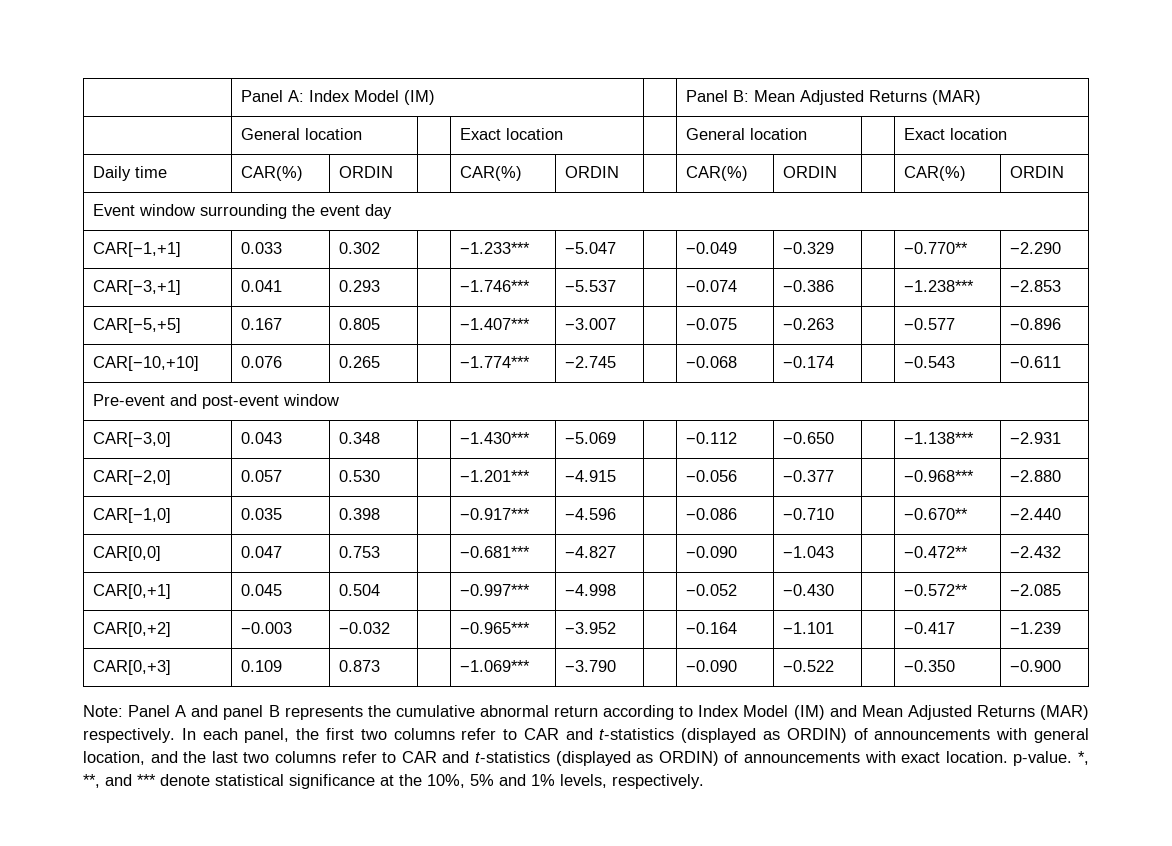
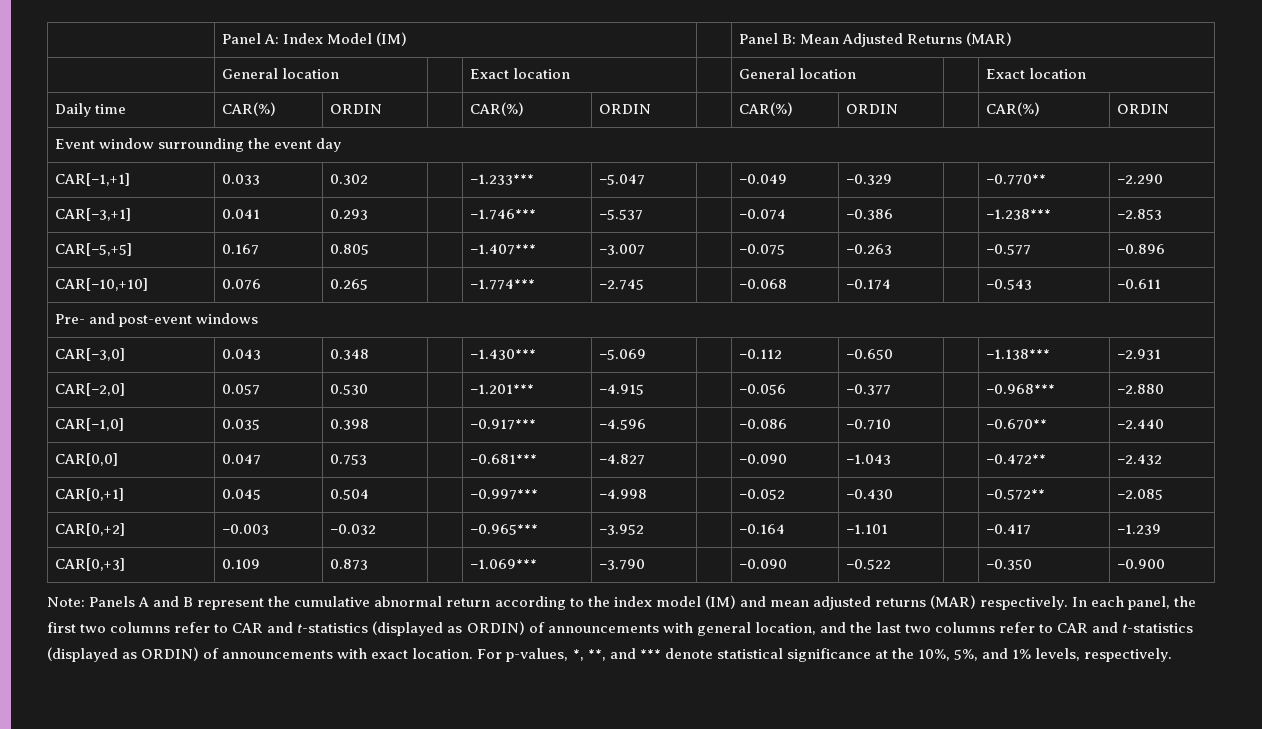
- Pre-event and post-event window
+ Pre- and post-event windows
- Note: Panel A and panel B represents the cumulative abnormal return according to Index Model (IM) and Mean Adjusted Returns (MAR) respectively.
+ Note: Panels A and B represent the cumulative abnormal return according to the index model (IM) and mean adjusted returns (MAR) respectively.
- In each panel, the first two columns refer to CAR and t-statistics (displayed as ORDIN) of announcements with general location, and the last two columns refer to CAR and t-statistics (displayed as ORDIN) of announcements with exact location. p-value. *, **, and *** denote statistical significance at the 10%, 5% and 1% levels, respectively.
+ In each panel, the first two columns refer to CAR and t-statistics (displayed as ORDIN) of announcements with general location, and the last two columns refer to CAR and t-statistics (displayed as ORDIN) of announcements with exact location. For p-values, *, **, and *** denote statistical significance at the 10%, 5%, and 1% levels, respectively.

